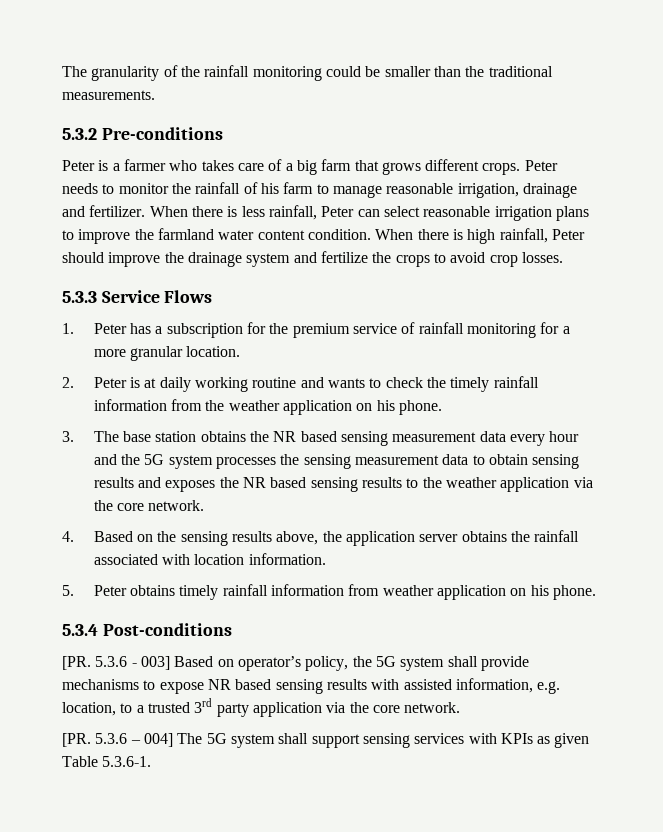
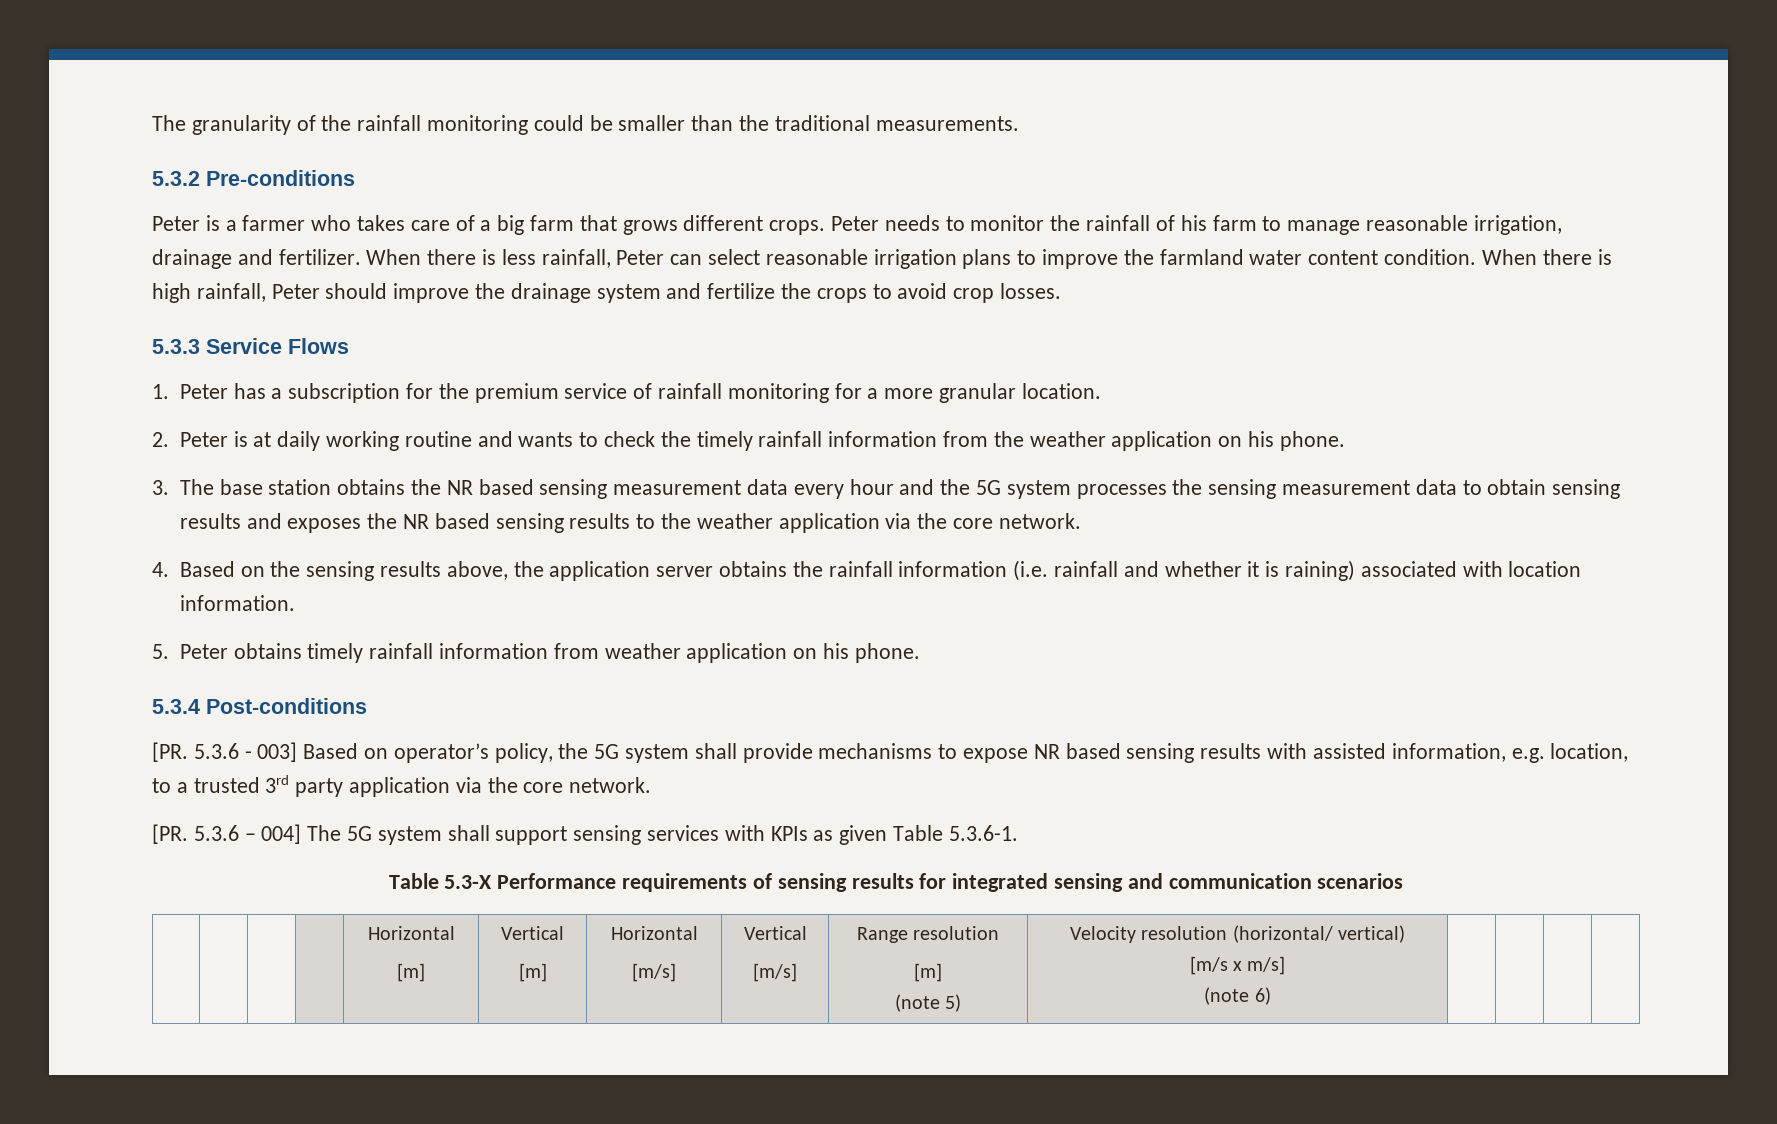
- 4. Based on the sensing results above, the application server obtains the rainfall associated with location information.
+ 4. Based on the sensing results above, the application server obtains the rainfall information (i.e. rainfall and whether it is raining) associated with location information.
+ Table 5.3-X Performance requirements of sensing results for integrated sensing and communication scenarios
+ | | | | Horizontal
+ [m] | Vertical
+ [m] | Horizontal
+ [m/s] | Vertical
+ [m/s] | Range resolution
+ [m]
+ (note 5) | Velocity resolution (horizontal/ vertical)
+ [m/s x m/s]
+ (note 6) | | | |

